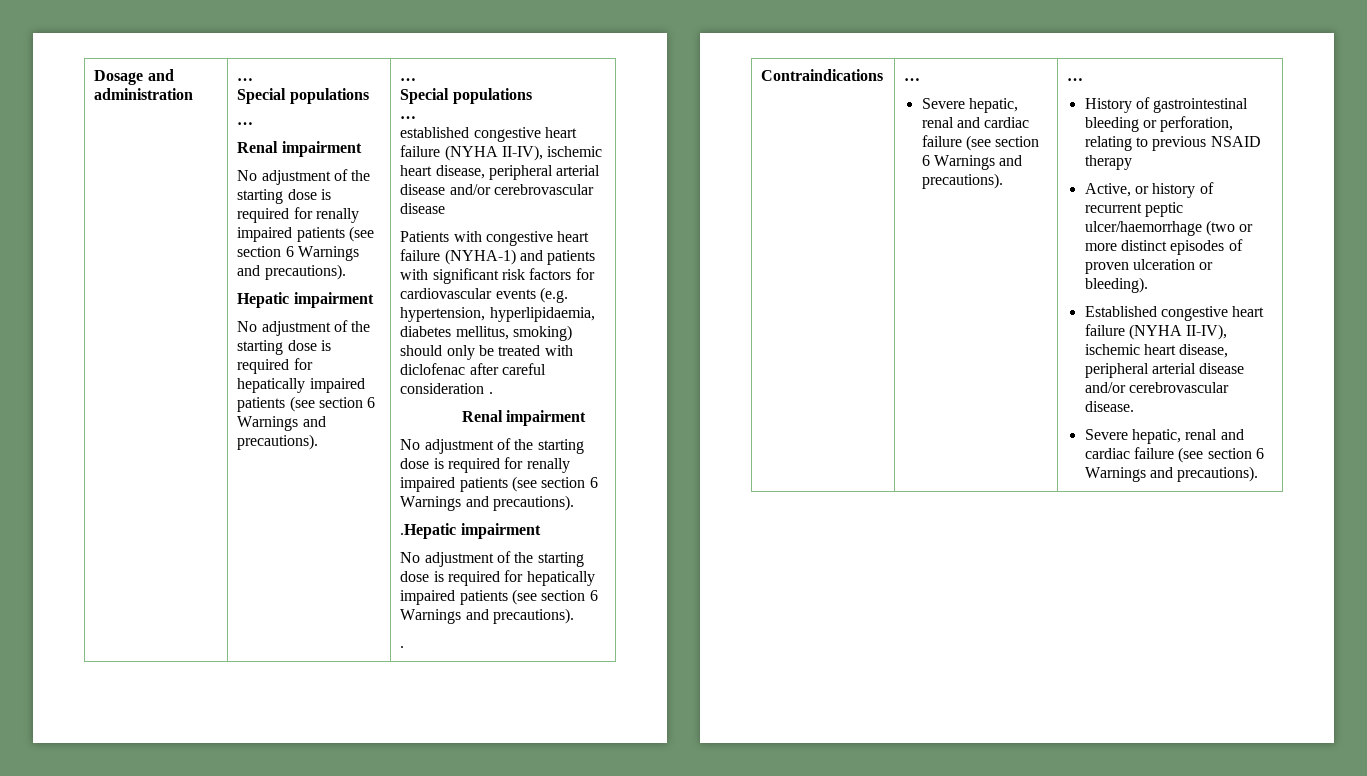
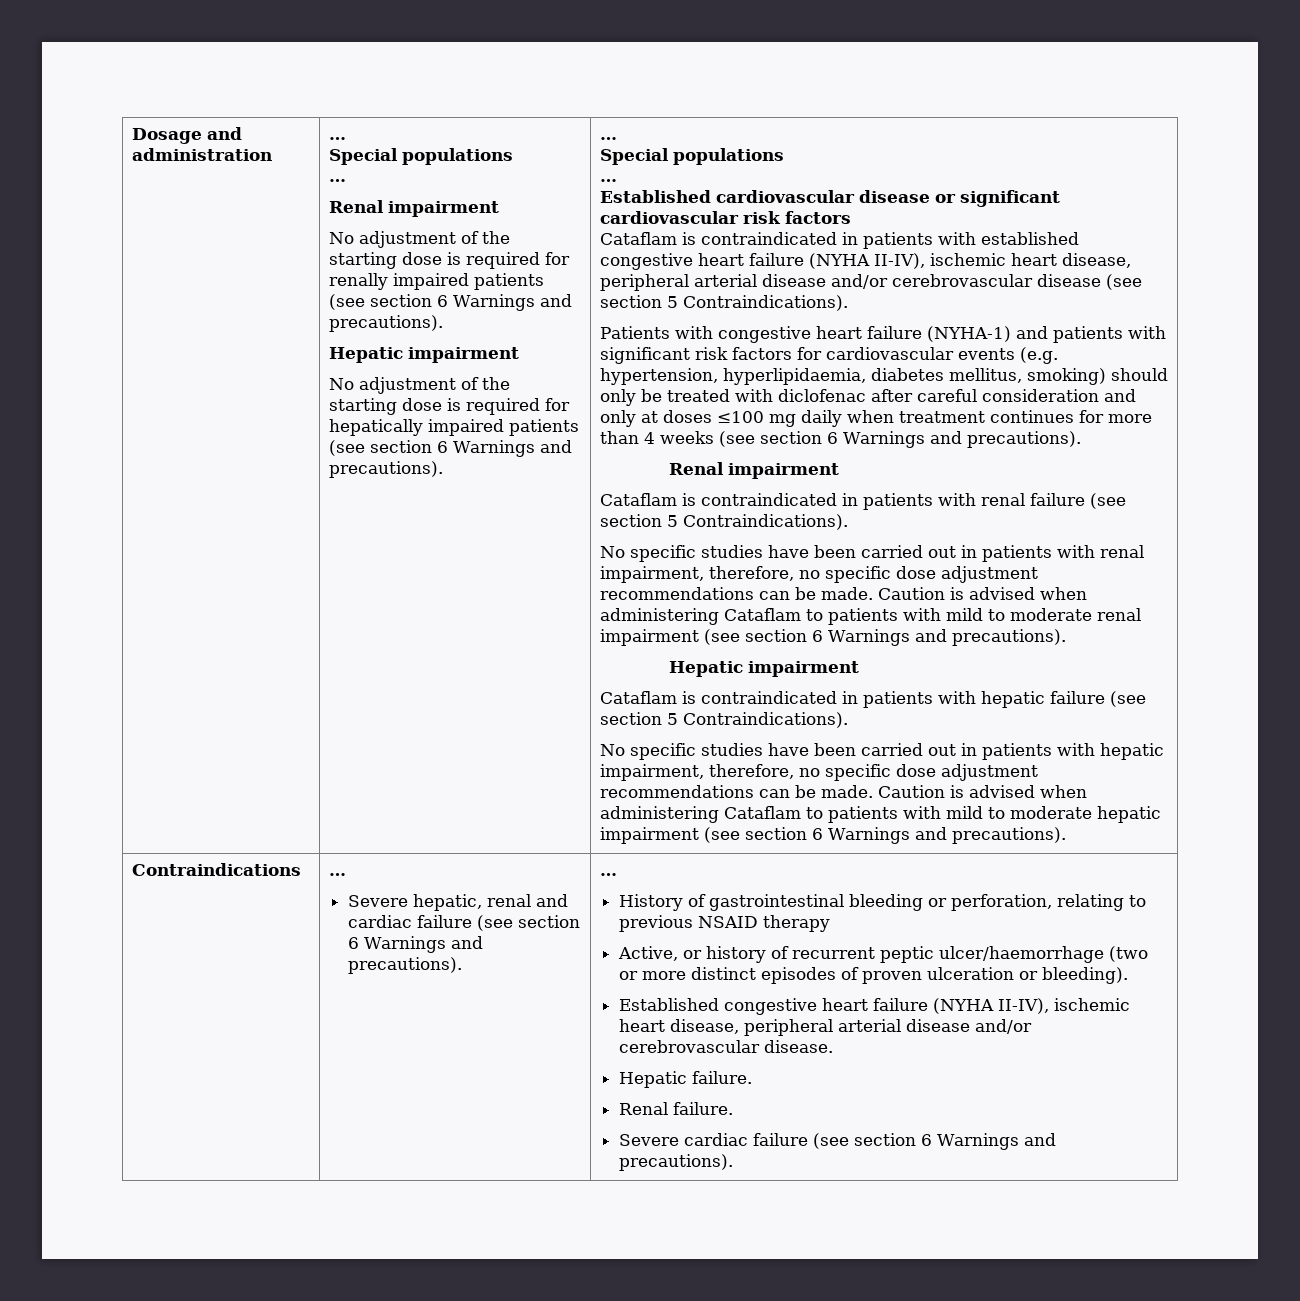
- established congestive heart failure (NYHA II-IV), ischemic heart disease, peripheral arterial disease and/or cerebrovascular disease
+ Established cardiovascular disease or significant cardiovascular risk factors
+ Cataflam is contraindicated in patients with established congestive heart failure (NYHA II-IV), ischemic heart disease, peripheral arterial disease and/or cerebrovascular disease (see section 5 Contraindications).
- Patients with congestive heart failure (NYHA-1) and patients with significant risk factors for cardiovascular events (e.g. hypertension, hyperlipidaemia, diabetes mellitus, smoking) should only be treated with diclofenac after careful consideration .
+ Patients with congestive heart failure (NYHA-1) and patients with significant risk factors for cardiovascular events (e.g. hypertension, hyperlipidaemia, diabetes mellitus, smoking) should only be treated with diclofenac after careful consideration and only at doses ≤100 mg daily when treatment continues for more than 4 weeks (see section 6 Warnings and precautions).
  Renal impairment
- No adjustment of the starting dose is required for renally impaired patients (see section 6 Warnings and precautions).
- .Hepatic impairment
- No adjustment of the starting dose is required for hepatically impaired patients (see section 6 Warnings and precautions).
- .
+ Cataflam is contraindicated in patients with renal failure (see section 5 Contraindications).
+ No specific studies have been carried out in patients with renal impairment, therefore, no specific dose adjustment recommendations can be made. Caution is advised when administering Cataflam to patients with mild to moderate renal impairment (see section 6 Warnings and precautions).
+ Hepatic impairment
+ Cataflam is contraindicated in patients with hepatic failure (see section 5 Contraindications).
+ No specific studies have been carried out in patients with hepatic impairment, therefore, no specific dose adjustment recommendations can be made. Caution is advised when administering Cataflam to patients with mild to moderate hepatic impairment (see section 6 Warnings and precautions).
  Established congestive heart failure (NYHA II-IV), ischemic heart disease, peripheral arterial disease and/or cerebrovascular disease.
- Severe hepatic, renal and cardiac failure (see section 6 Warnings and precautions).
+ Hepatic failure.
+ Renal failure.
+ Severe cardiac failure (see section 6 Warnings and precautions).

